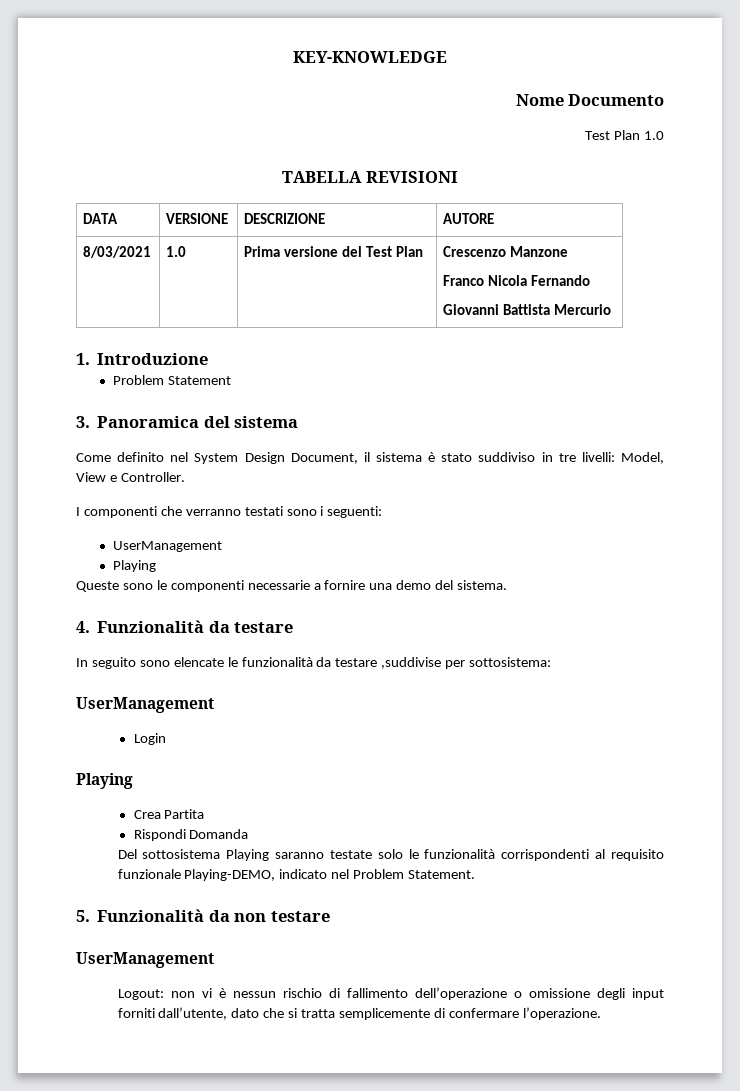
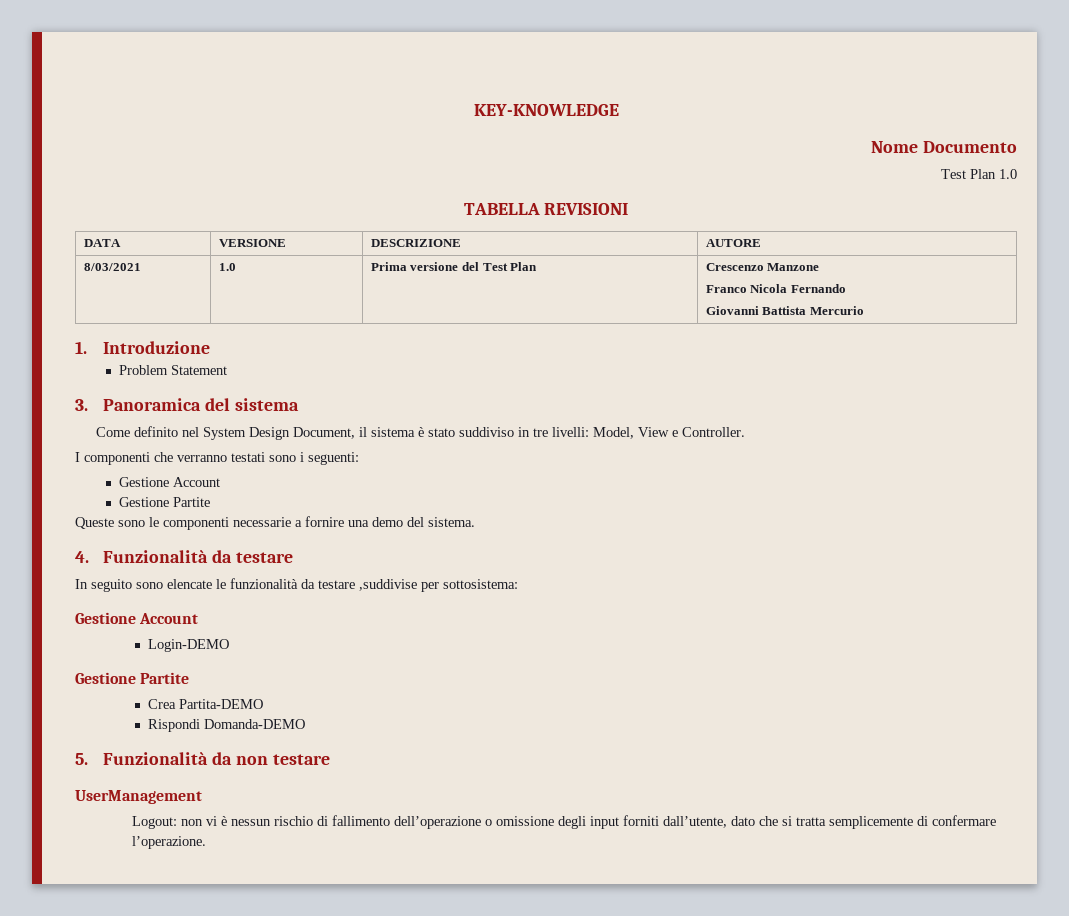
  I componenti che verranno testati sono i seguenti:
- UserManagement
- Playing
+ Gestione Account
+ Gestione Partite
  In seguito sono elencate le funzionalità da testare ,suddivise per sottosistema:
- UserManagement
- Login
- Playing
+ Gestione Account
+ Login-DEMO
+ Gestione Partite
- Crea Partita
+ Crea Partita-DEMO
- Rispondi Domanda
- Del sottosistema Playing saranno testate solo le funzionalità corrispondenti al requisito funzionale Playing-DEMO, indicato nel Problem Statement.
+ Rispondi Domanda-DEMO

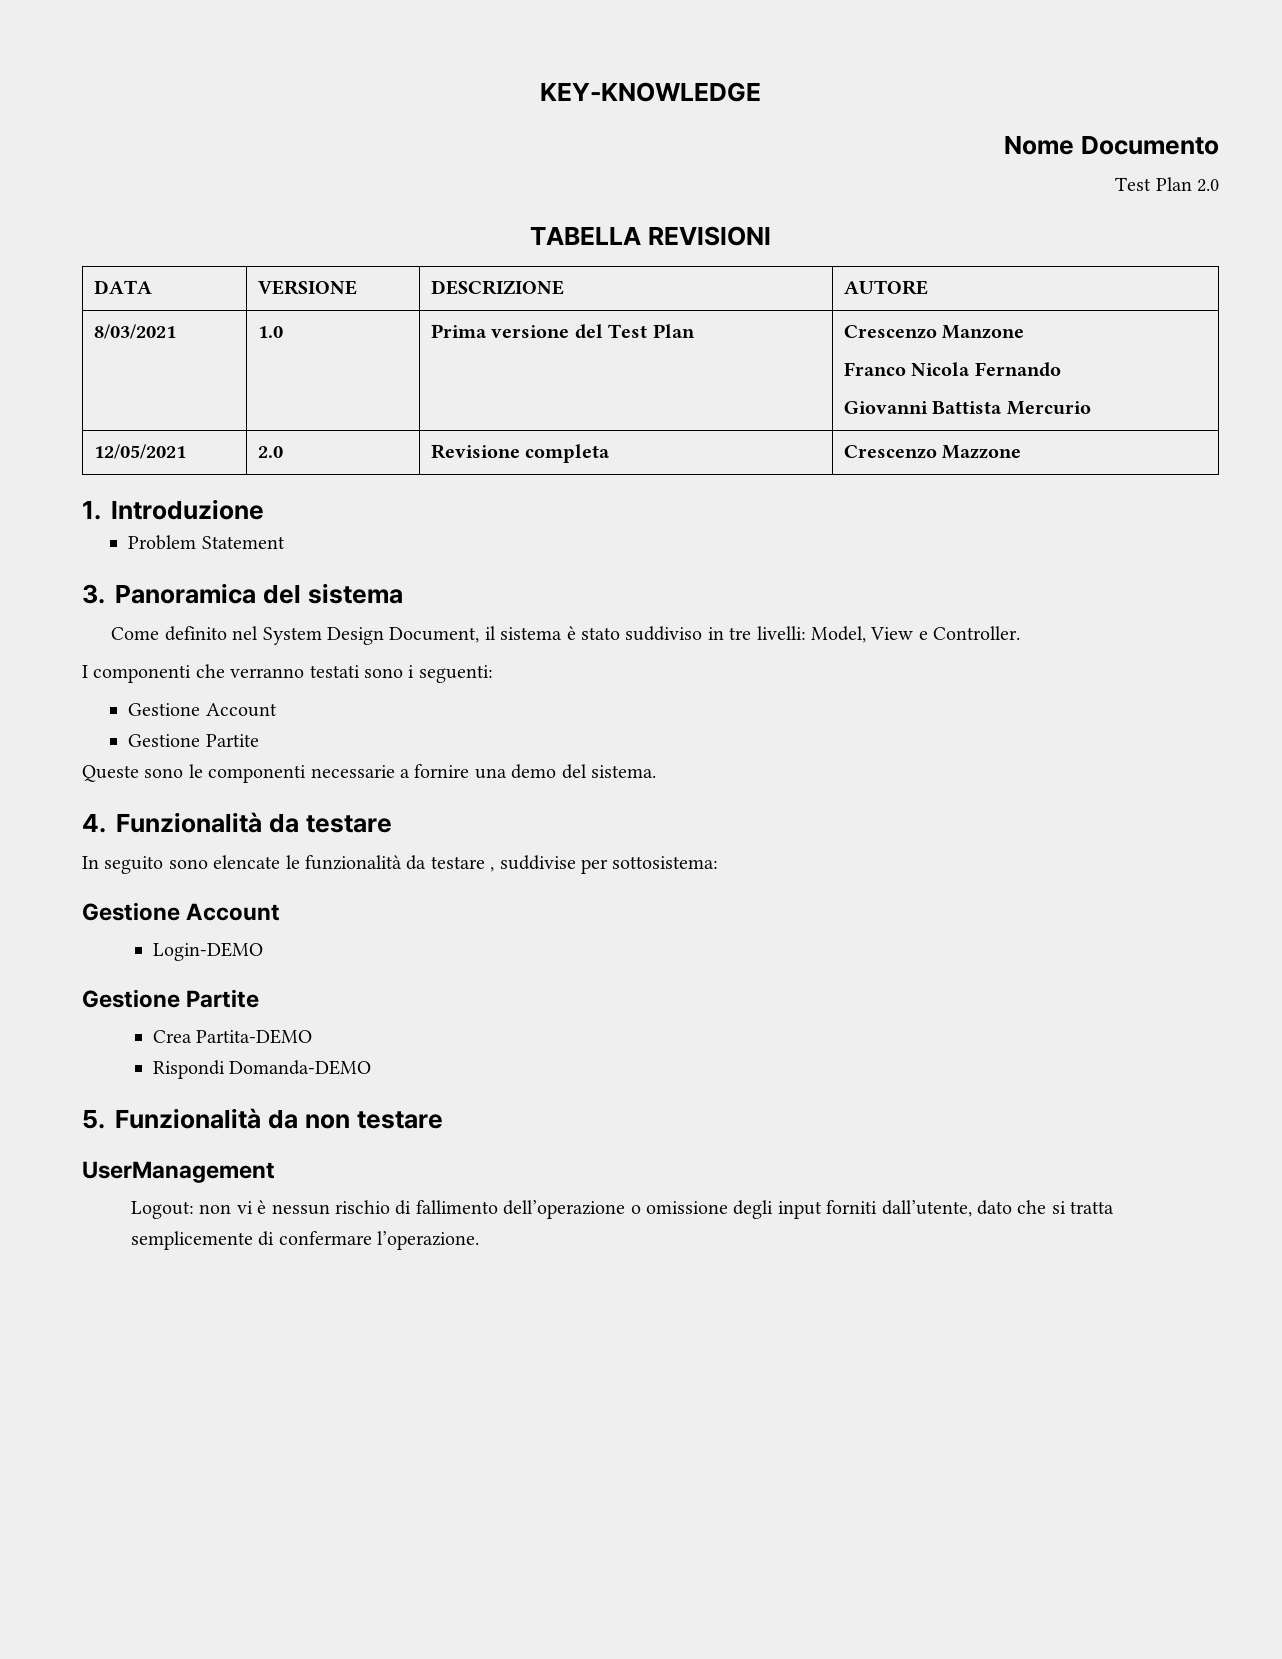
- Test Plan 1.0
+ Test Plan 2.0
+ 12/05/2021 | 2.0 | Revisione completa | Crescenzo Mazzone
- In seguito sono elencate le funzionalità da testare ,suddivise per sottosistema:
+ In seguito sono elencate le funzionalità da testare , suddivise per sottosistema:

